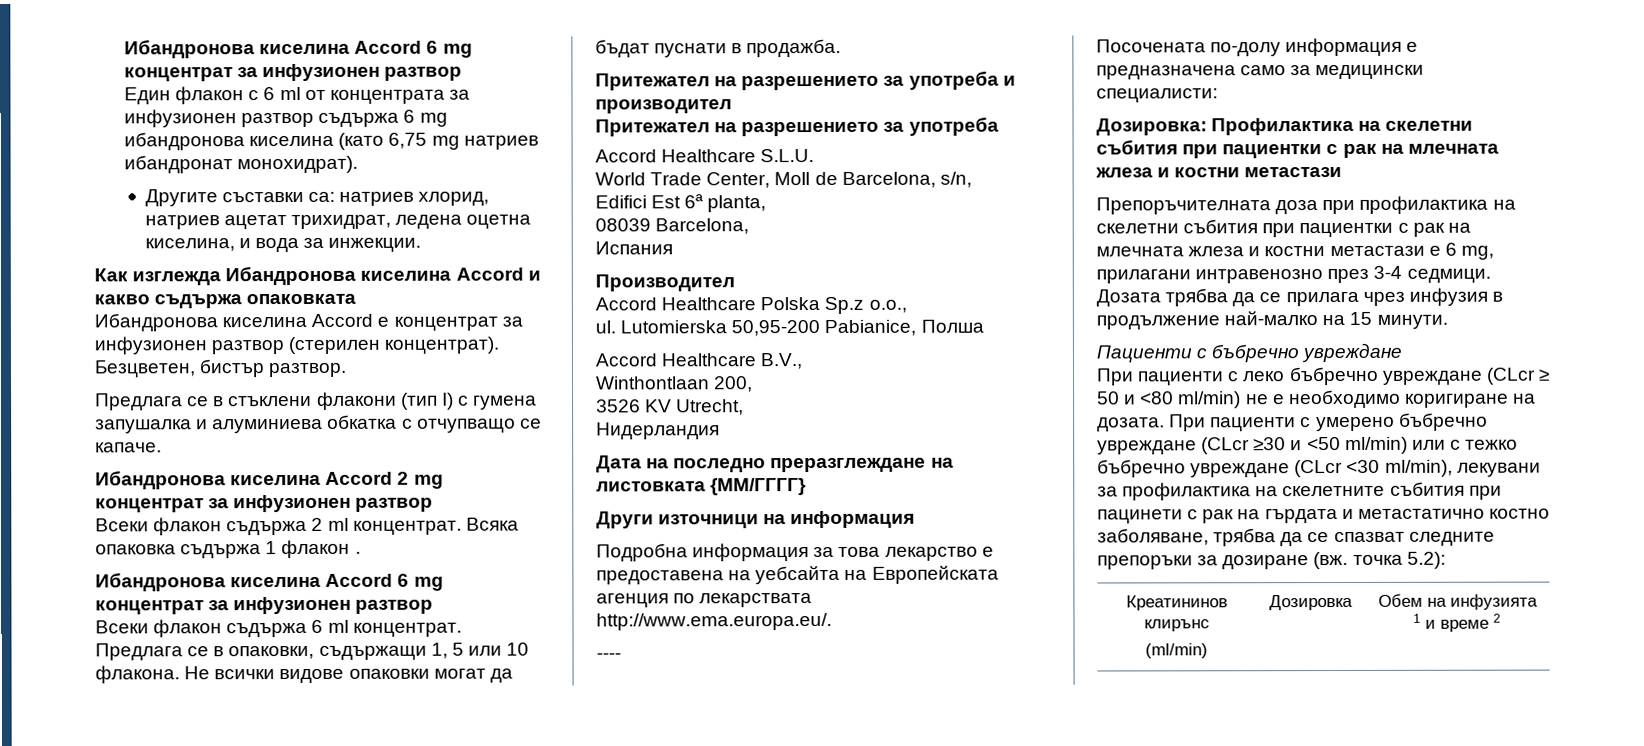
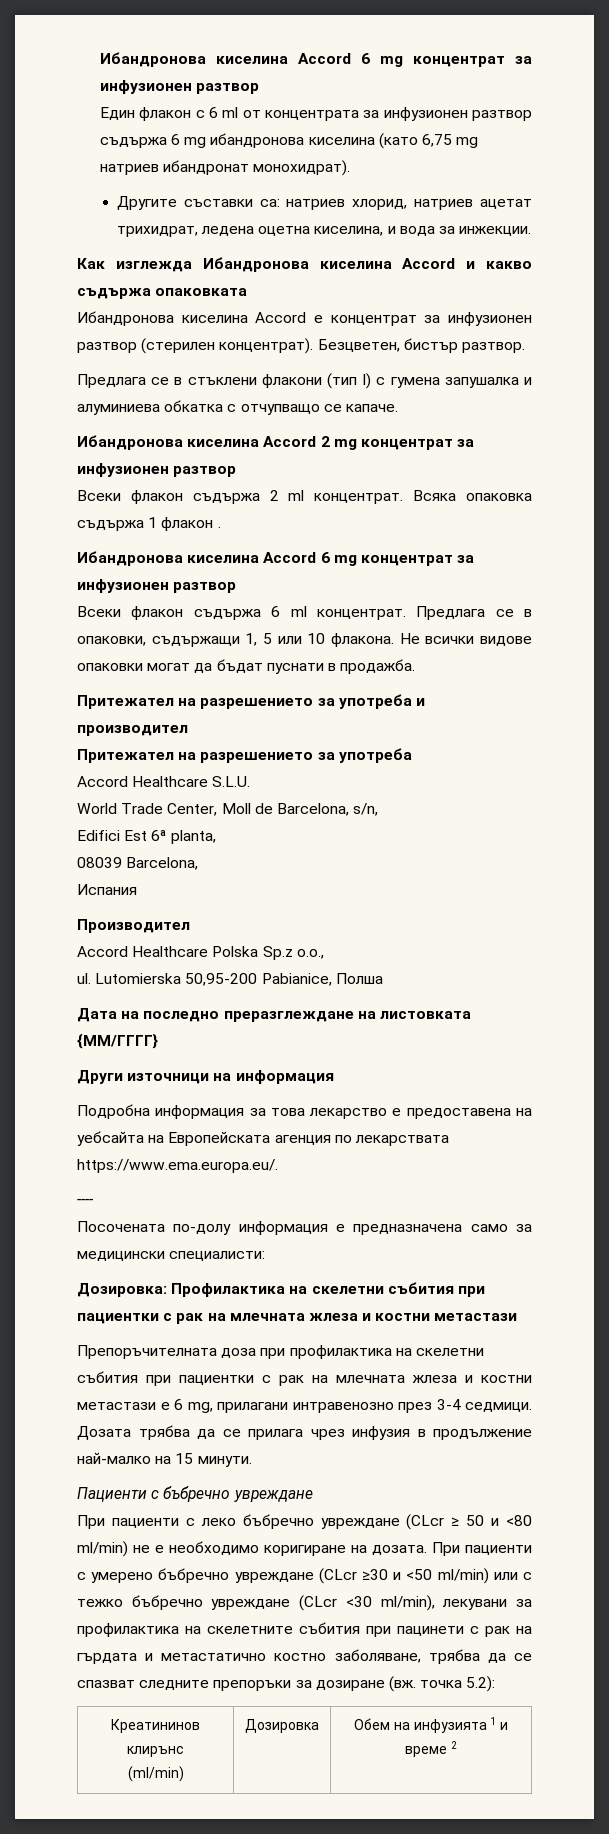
- Accord Healthcare B.V.,
- Winthontlaan 200,
- 3526 KV Utrecht,
- Нидерландия
- Подробна информация за това лекарство е предоставена на уебсайта на Европейската агенция по лекарствата http://www.ema.europa.eu/.
+ Подробна информация за това лекарство е предоставена на уебсайта на Европейската агенция по лекарствата https://www.ema.europa.eu/.

